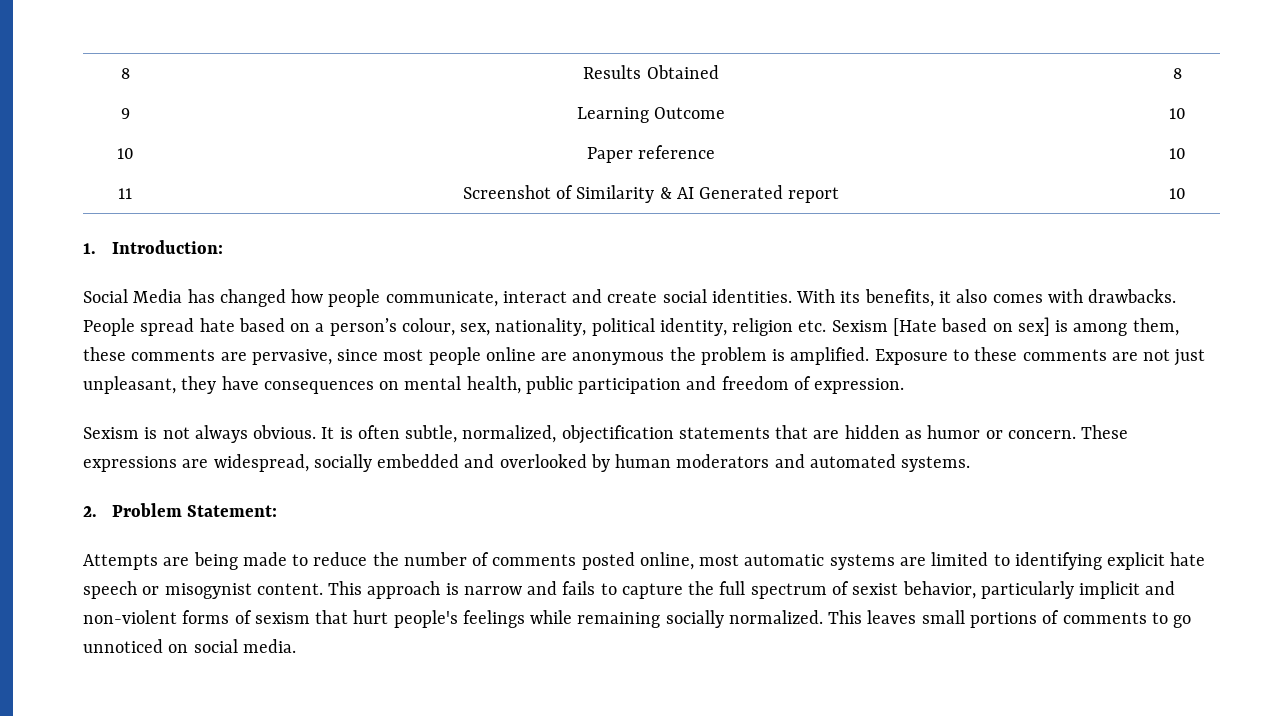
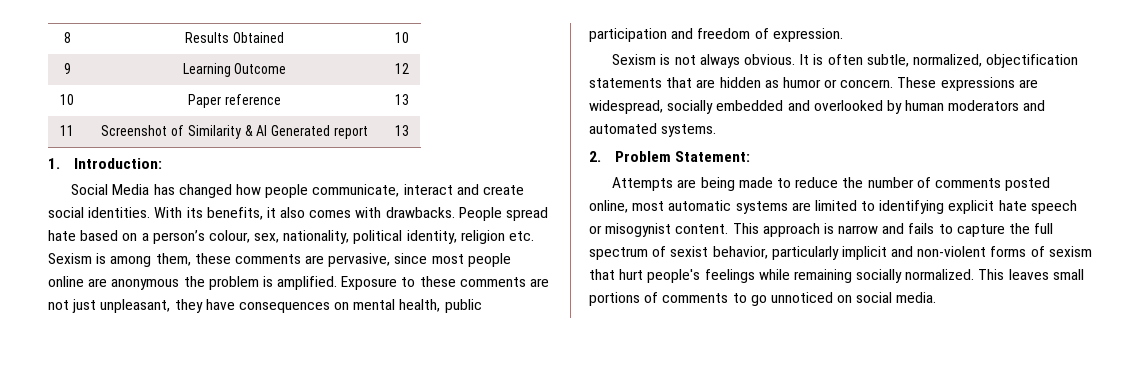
- 8 | Results Obtained | 8
+ 8 | Results Obtained | 10
- 9 | Learning Outcome | 10
+ 9 | Learning Outcome | 12
- 10 | Paper reference | 10
+ 10 | Paper reference | 13
- 11 | Screenshot of Similarity & AI Generated report | 10
+ 11 | Screenshot of Similarity & AI Generated report | 13
- People spread hate based on a person’s colour, sex, nationality, political identity, religion etc. Sexism [Hate based on sex] is among them, these comments are pervasive, since most people online are anonymous the problem is amplified.
+ People spread hate based on a person’s colour, sex, nationality, political identity, religion etc. Sexism is among them, these comments are pervasive, since most people online are anonymous the problem is amplified.

